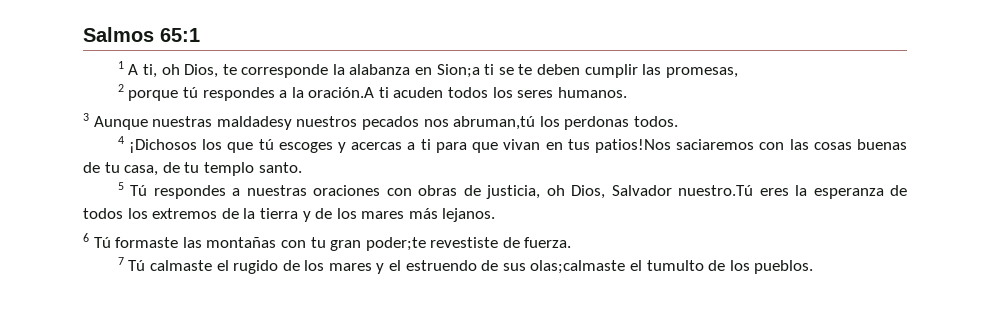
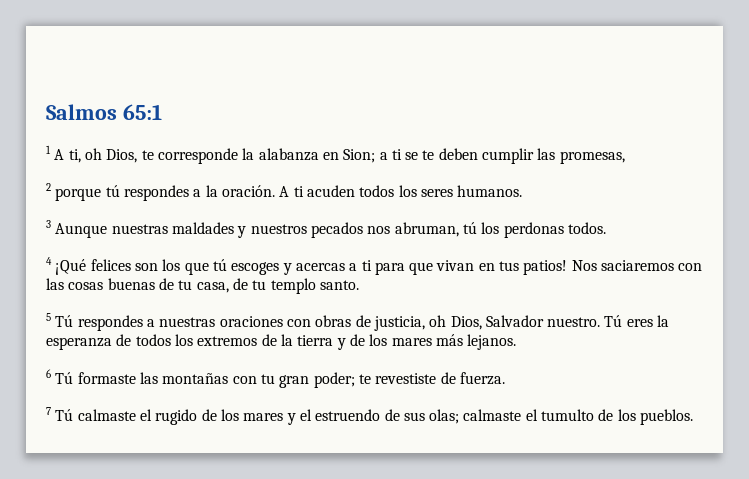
- 1 A ti, oh Dios, te corresponde la alabanza en Sion;a ti se te deben cumplir las promesas,
+ 1 A ti, oh Dios, te corresponde la alabanza en Sion; a ti se te deben cumplir las promesas,
- 2 porque tú respondes a la oración.A ti acuden todos los seres humanos.
+ 2 porque tú respondes a la oración. A ti acuden todos los seres humanos.
- 3 Aunque nuestras maldadesy nuestros pecados nos abruman,tú los perdonas todos.
+ 3 Aunque nuestras maldades y nuestros pecados nos abruman, tú los perdonas todos.
- 4 ¡Dichosos los que tú escoges y acercas a ti para que vivan en tus patios!Nos saciaremos con las cosas buenas de tu casa, de tu templo santo.
+ 4 ¡Qué felices son los que tú escoges y acercas a ti para que vivan en tus patios! Nos saciaremos con las cosas buenas de tu casa, de tu templo santo.
- 5 Tú respondes a nuestras oraciones con obras de justicia, oh Dios, Salvador nuestro.Tú eres la esperanza de todos los extremos de la tierra y de los mares más lejanos.
+ 5 Tú respondes a nuestras oraciones con obras de justicia, oh Dios, Salvador nuestro. Tú eres la esperanza de todos los extremos de la tierra y de los mares más lejanos.
- 6 Tú formaste las montañas con tu gran poder;te revestiste de fuerza.
+ 6 Tú formaste las montañas con tu gran poder; te revestiste de fuerza.
- 7 Tú calmaste el rugido de los mares y el estruendo de sus olas;calmaste el tumulto de los pueblos.
+ 7 Tú calmaste el rugido de los mares y el estruendo de sus olas; calmaste el tumulto de los pueblos.

